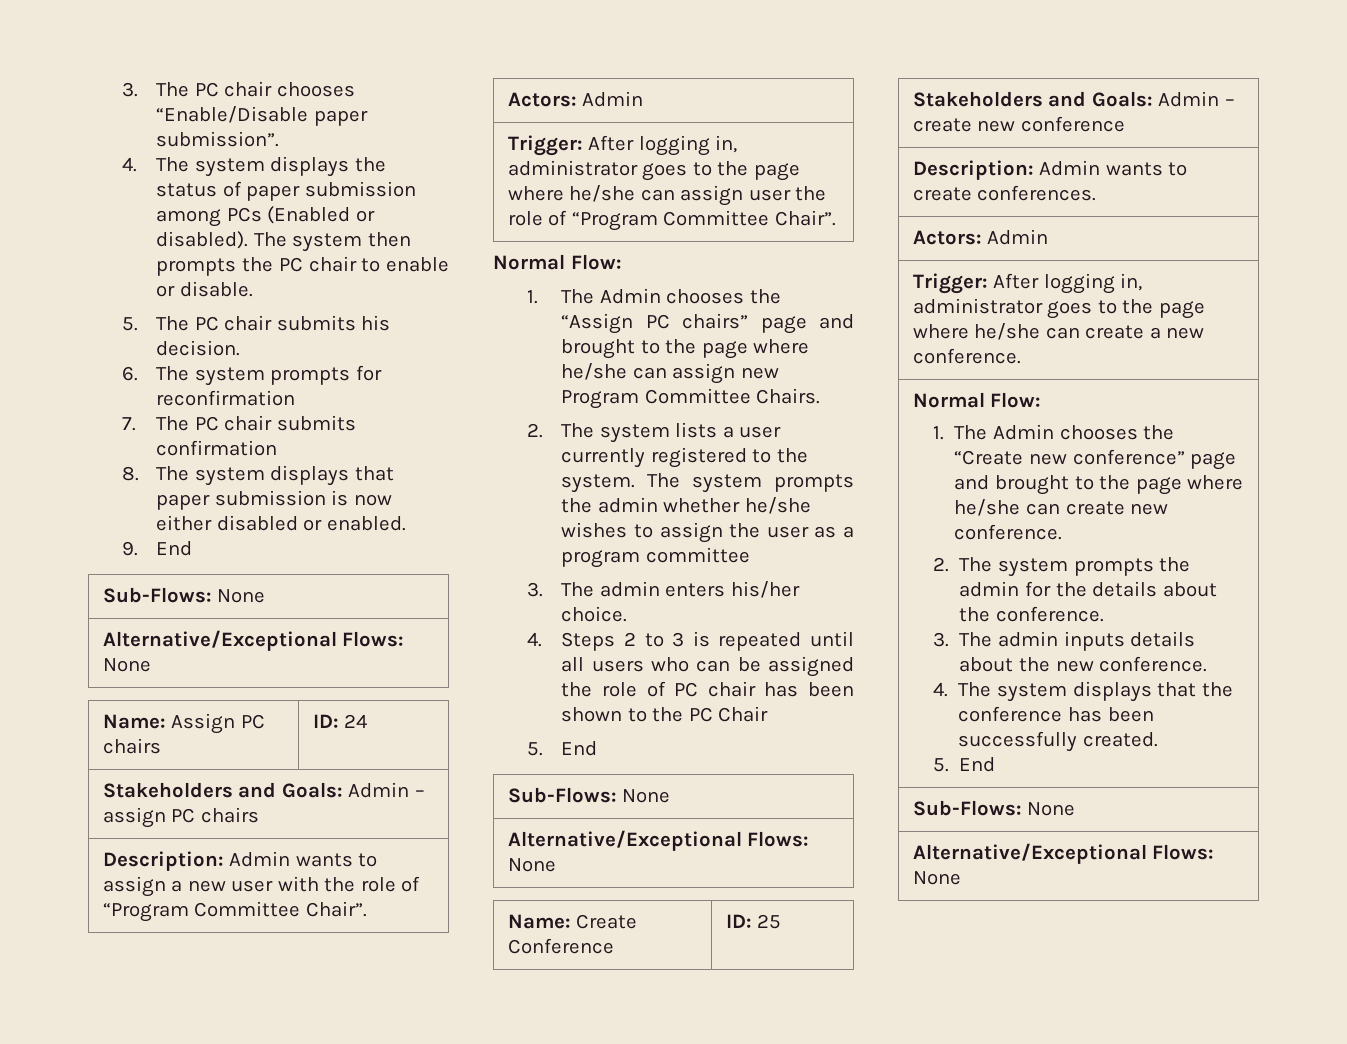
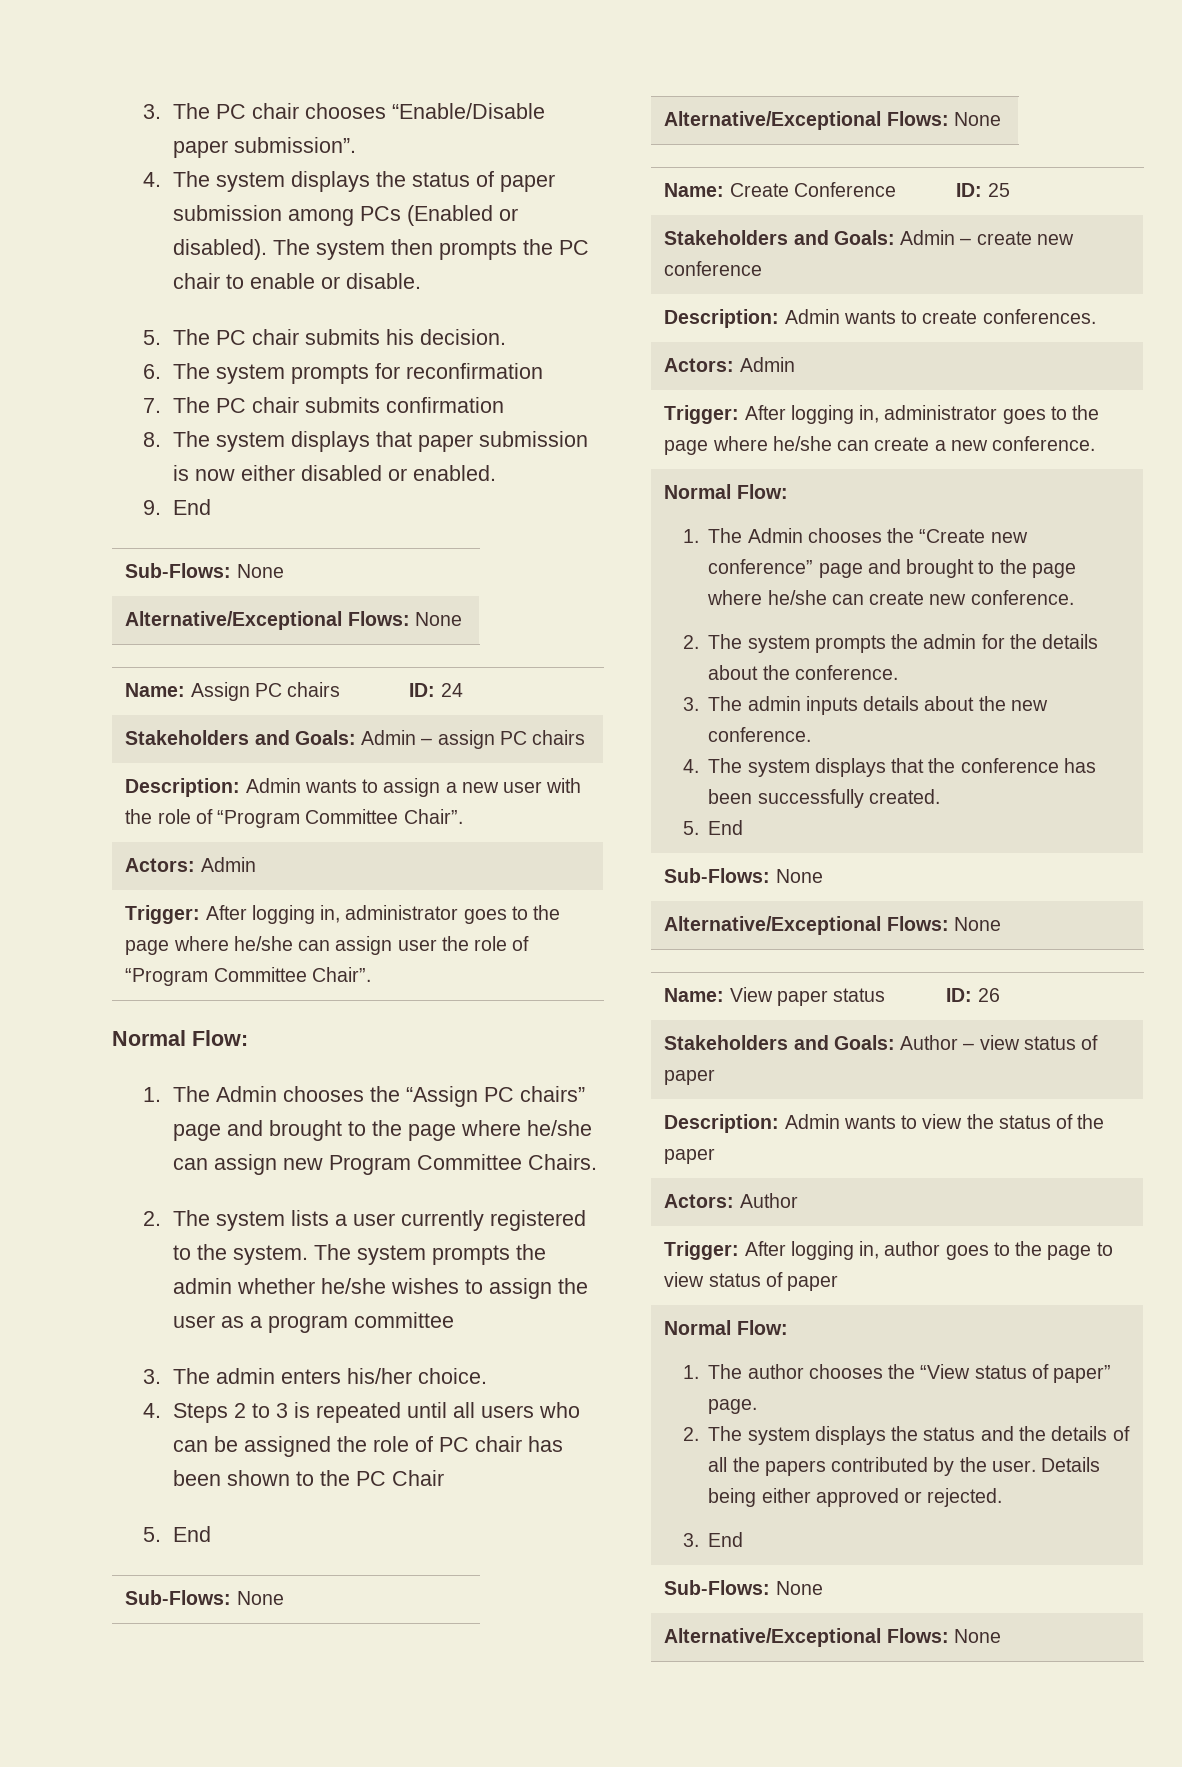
+ Name: View paper status | ID: 26
+ Stakeholders and Goals: Author – view status of paper
+ Description: Admin wants to view the status of the paper
+ Actors: Author
+ Trigger: After logging in, author goes to the page to view status of paper
+ Normal Flow:
+ 1. The author chooses the “View status of paper” page.
+ 2. The system displays the status and the details of all the papers contributed by the user. Details being either approved or rejected.
+ 3. End
+ Sub-Flows: None
+ Alternative/Exceptional Flows: None

